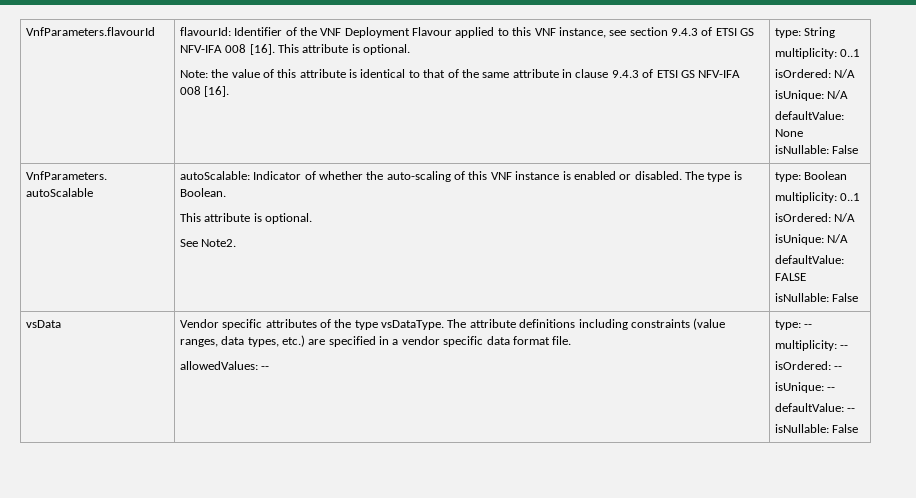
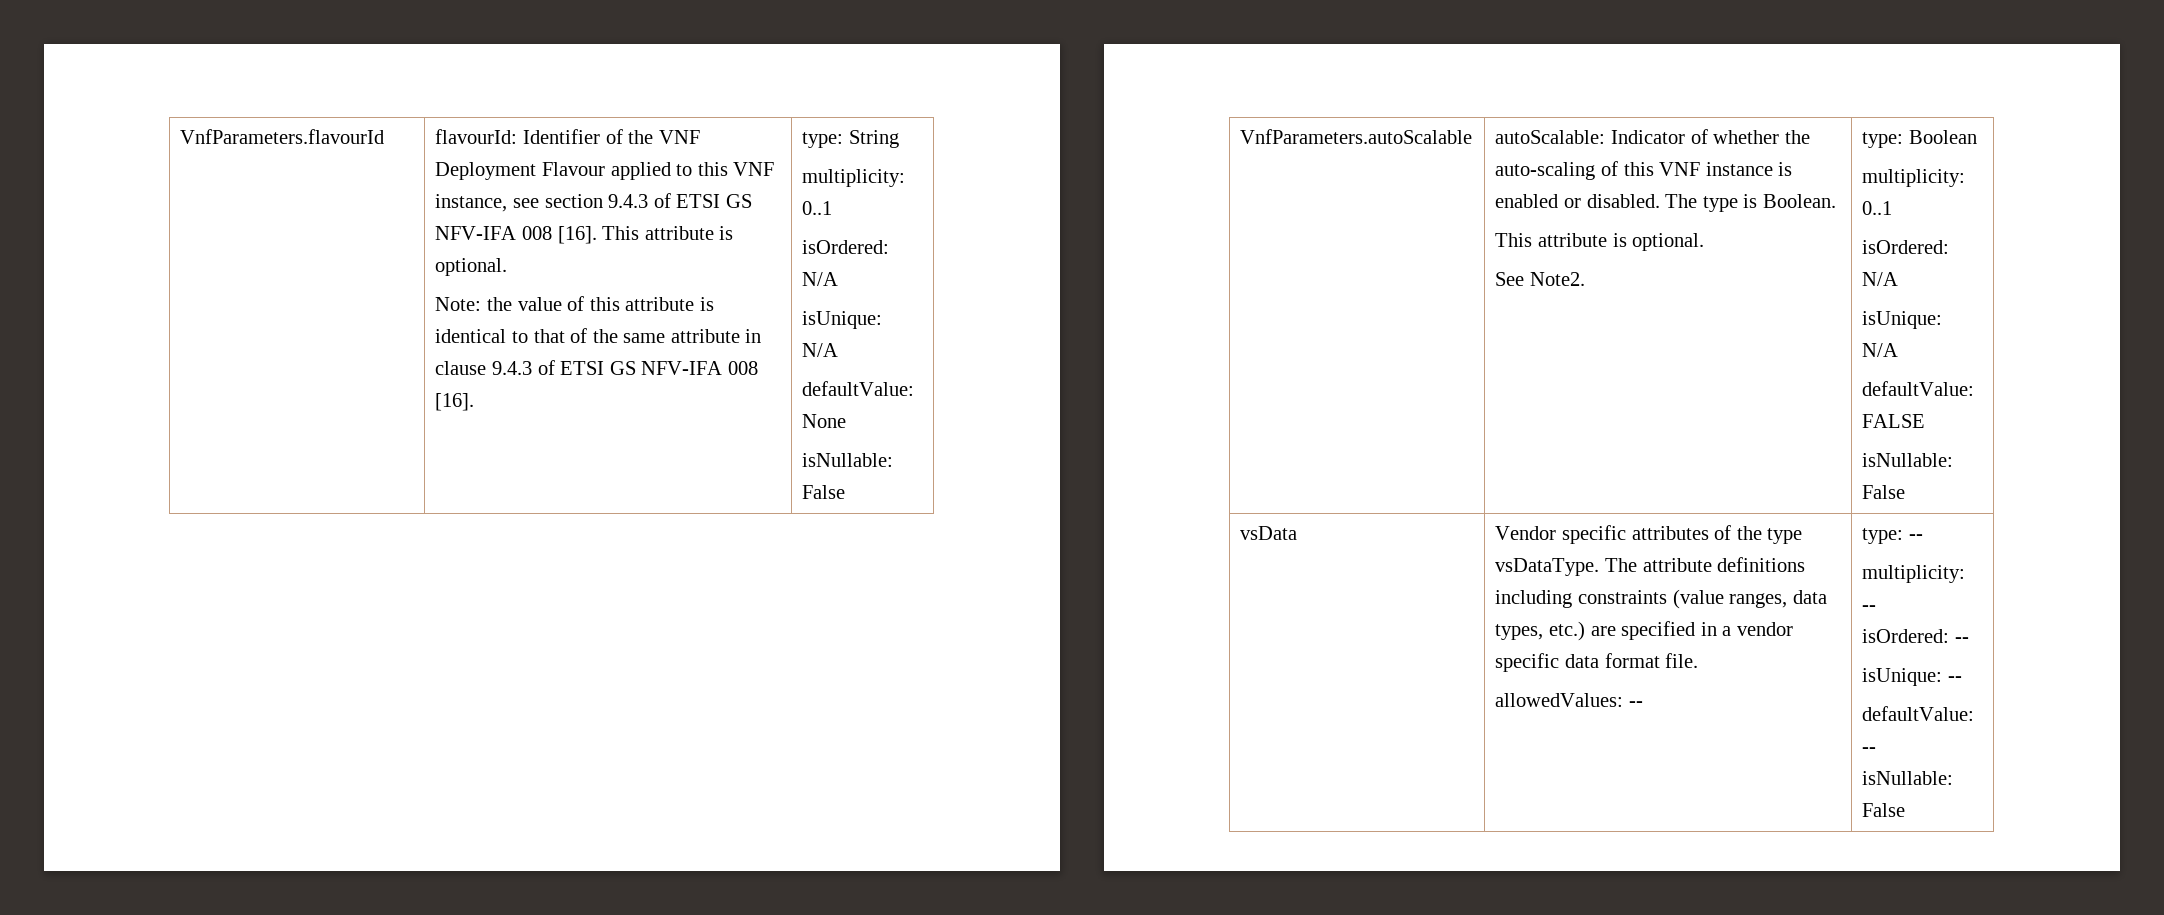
- VnfParameters. autoScalable | autoScalable: Indicator of whether the auto-scaling of this VNF instance is enabled or disabled. The type is Boolean.
+ VnfParameters.autoScalable | autoScalable: Indicator of whether the auto-scaling of this VNF instance is enabled or disabled. The type is Boolean.

